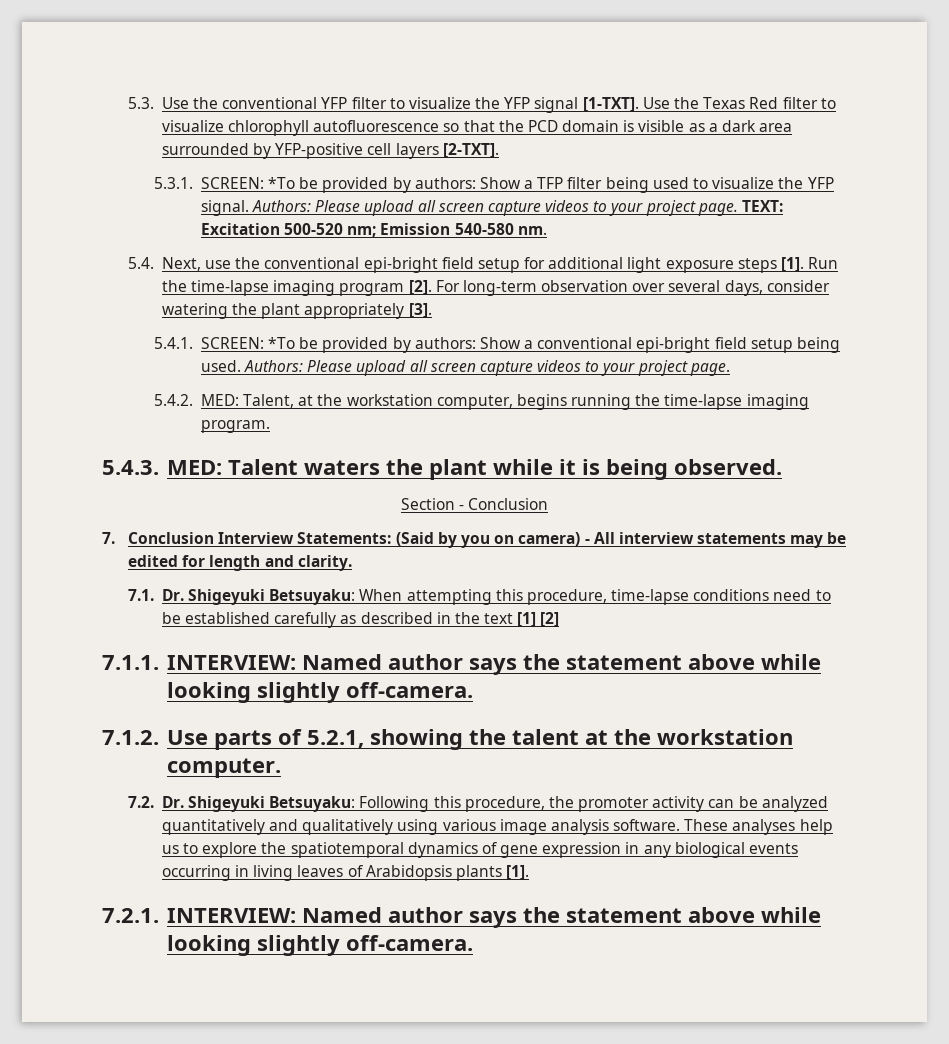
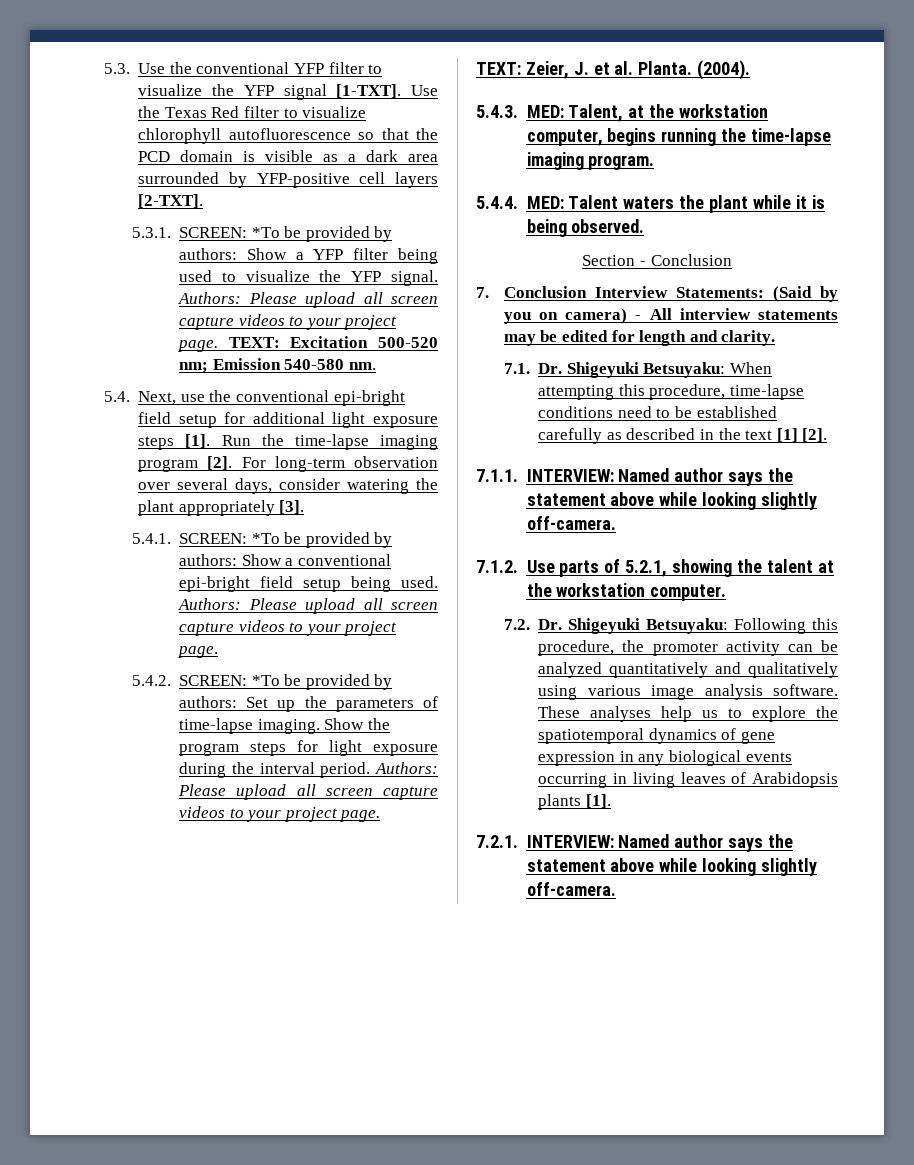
- 5.3.1. SCREEN: *To be provided by authors: Show a TFP filter being used to visualize the YFP signal.
+ 5.3.1. SCREEN: *To be provided by authors: Show a YFP filter being used to visualize the YFP signal.
- 5.4.2. MED: Talent, at the workstation computer, begins running the time-lapse imaging program.
+ 5.4.2. SCREEN: *To be provided by authors: Set up the parameters of time-lapse imaging. Show the program steps for light exposure during the interval period. Authors: Please upload all screen capture videos to your project page.
+ TEXT: Zeier, J. et al. Planta. (2004).
+ 5.4.3. MED: Talent, at the workstation computer, begins running the time-lapse imaging program.
- 5.4.3. MED: Talent waters the plant while it is being observed.
+ 5.4.4. MED: Talent waters the plant while it is being observed.
- 7.1. Dr. Shigeyuki Betsuyaku: When attempting this procedure, time-lapse conditions need to be established carefully as described in the text [1] [2]
+ 7.1. Dr. Shigeyuki Betsuyaku: When attempting this procedure, time-lapse conditions need to be established carefully as described in the text [1] [2].

